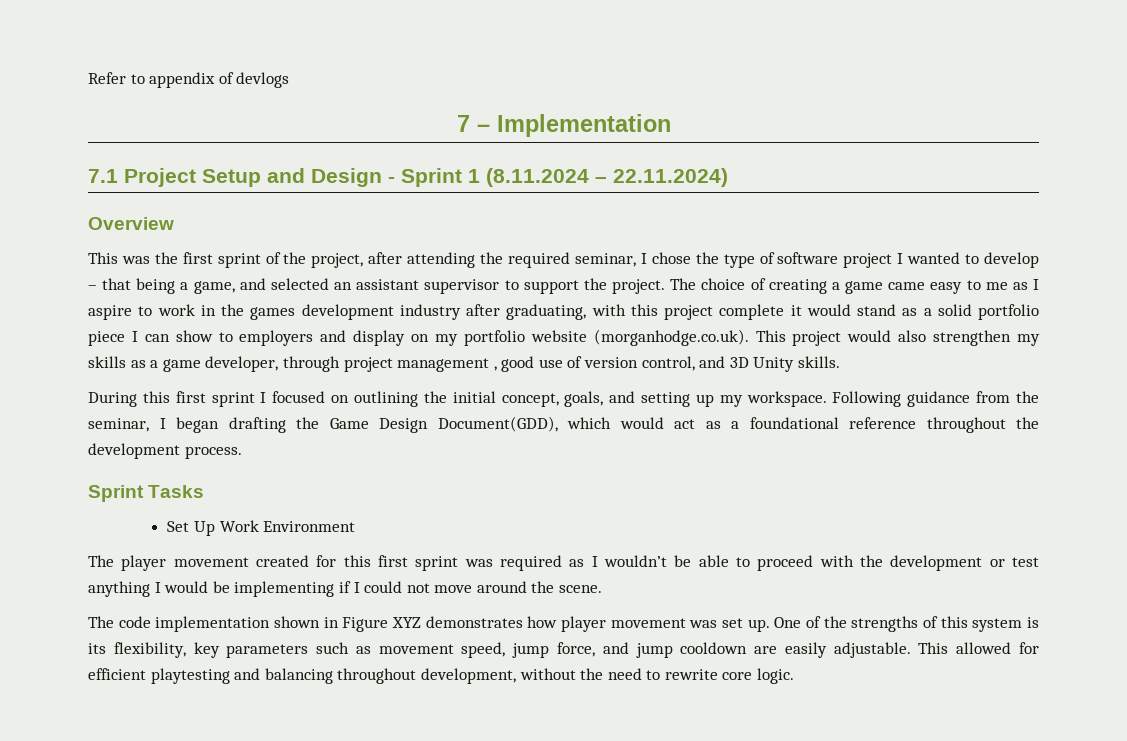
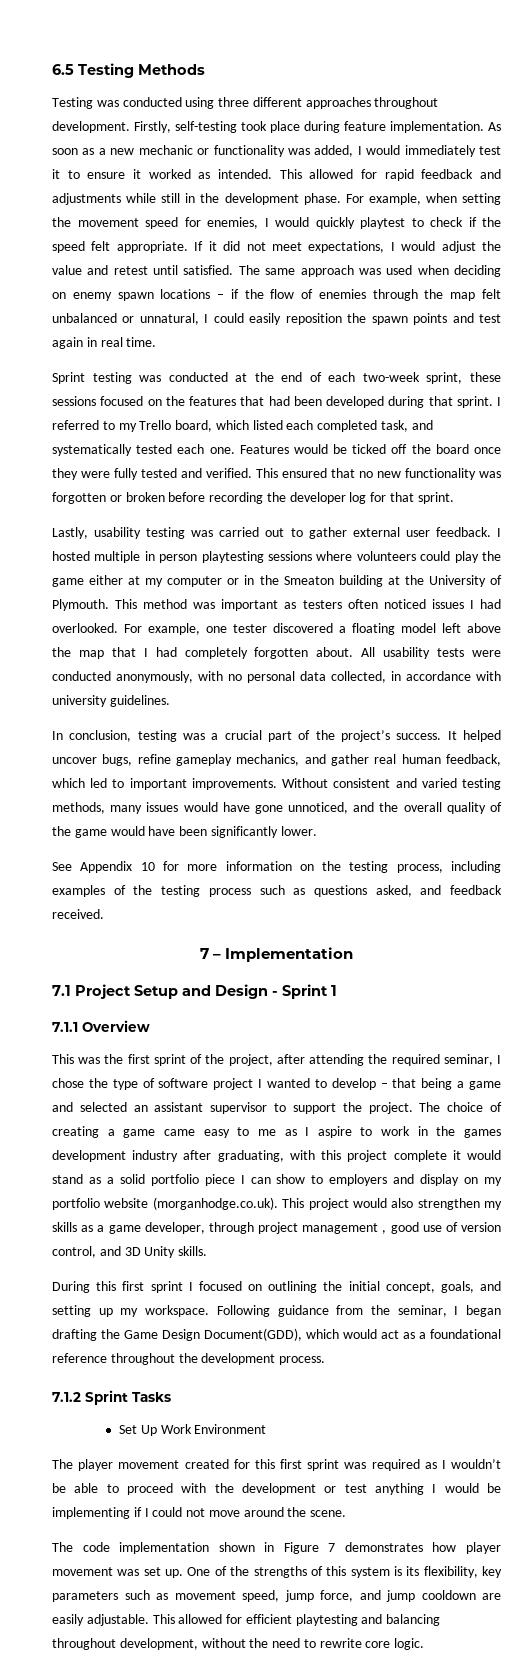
- Refer to appendix of devlogs
+ 6.5 Testing Methods
+ Testing was conducted using three different approaches throughout development. Firstly, self-testing took place during feature implementation. As soon as a new mechanic or functionality was added, I would immediately test it to ensure it worked as intended. This allowed for rapid feedback and adjustments while still in the development phase. For example, when setting the movement speed for enemies, I would quickly playtest to check if the speed felt appropriate. If it did not meet expectations, I would adjust the value and retest until satisfied. The same approach was used when deciding on enemy spawn locations – if the flow of enemies through the map felt unbalanced or unnatural, I could easily reposition the spawn points and test again in real time.
+ Sprint testing was conducted at the end of each two-week sprint, these sessions focused on the features that had been developed during that sprint. I referred to my Trello board, which listed each completed task, and systematically tested each one. Features would be ticked off the board once they were fully tested and verified. This ensured that no new functionality was forgotten or broken before recording the developer log for that sprint.
+ Lastly, usability testing was carried out to gather external user feedback. I hosted multiple in person playtesting sessions where volunteers could play the game either at my computer or in the Smeaton building at the University of Plymouth. This method was important as testers often noticed issues I had overlooked. For example, one tester discovered a floating model left above the map that I had completely forgotten about. All usability tests were conducted anonymously, with no personal data collected, in accordance with university guidelines.
+ In conclusion, testing was a crucial part of the project’s success. It helped uncover bugs, refine gameplay mechanics, and gather real human feedback, which led to important improvements. Without consistent and varied testing methods, many issues would have gone unnoticed, and the overall quality of the game would have been significantly lower.
+ See Appendix 10 for more information on the testing process, including examples of the testing process such as questions asked, and feedback received.
- 7.1 Project Setup and Design - Sprint 1 (8.11.2024 – 22.11.2024)
- Overview
+ 7.1 Project Setup and Design - Sprint 1
+ 7.1.1 Overview
- This was the first sprint of the project, after attending the required seminar, I chose the type of software project I wanted to develop – that being a game, and selected an assistant supervisor to support the project.
+ This was the first sprint of the project, after attending the required seminar, I chose the type of software project I wanted to develop – that being a game and selected an assistant supervisor to support the project.
- Sprint Tasks
+ 7.1.2 Sprint Tasks
- The code implementation shown in Figure XYZ demonstrates how player movement was set up.
+ The code implementation shown in Figure 7 demonstrates how player movement was set up.

